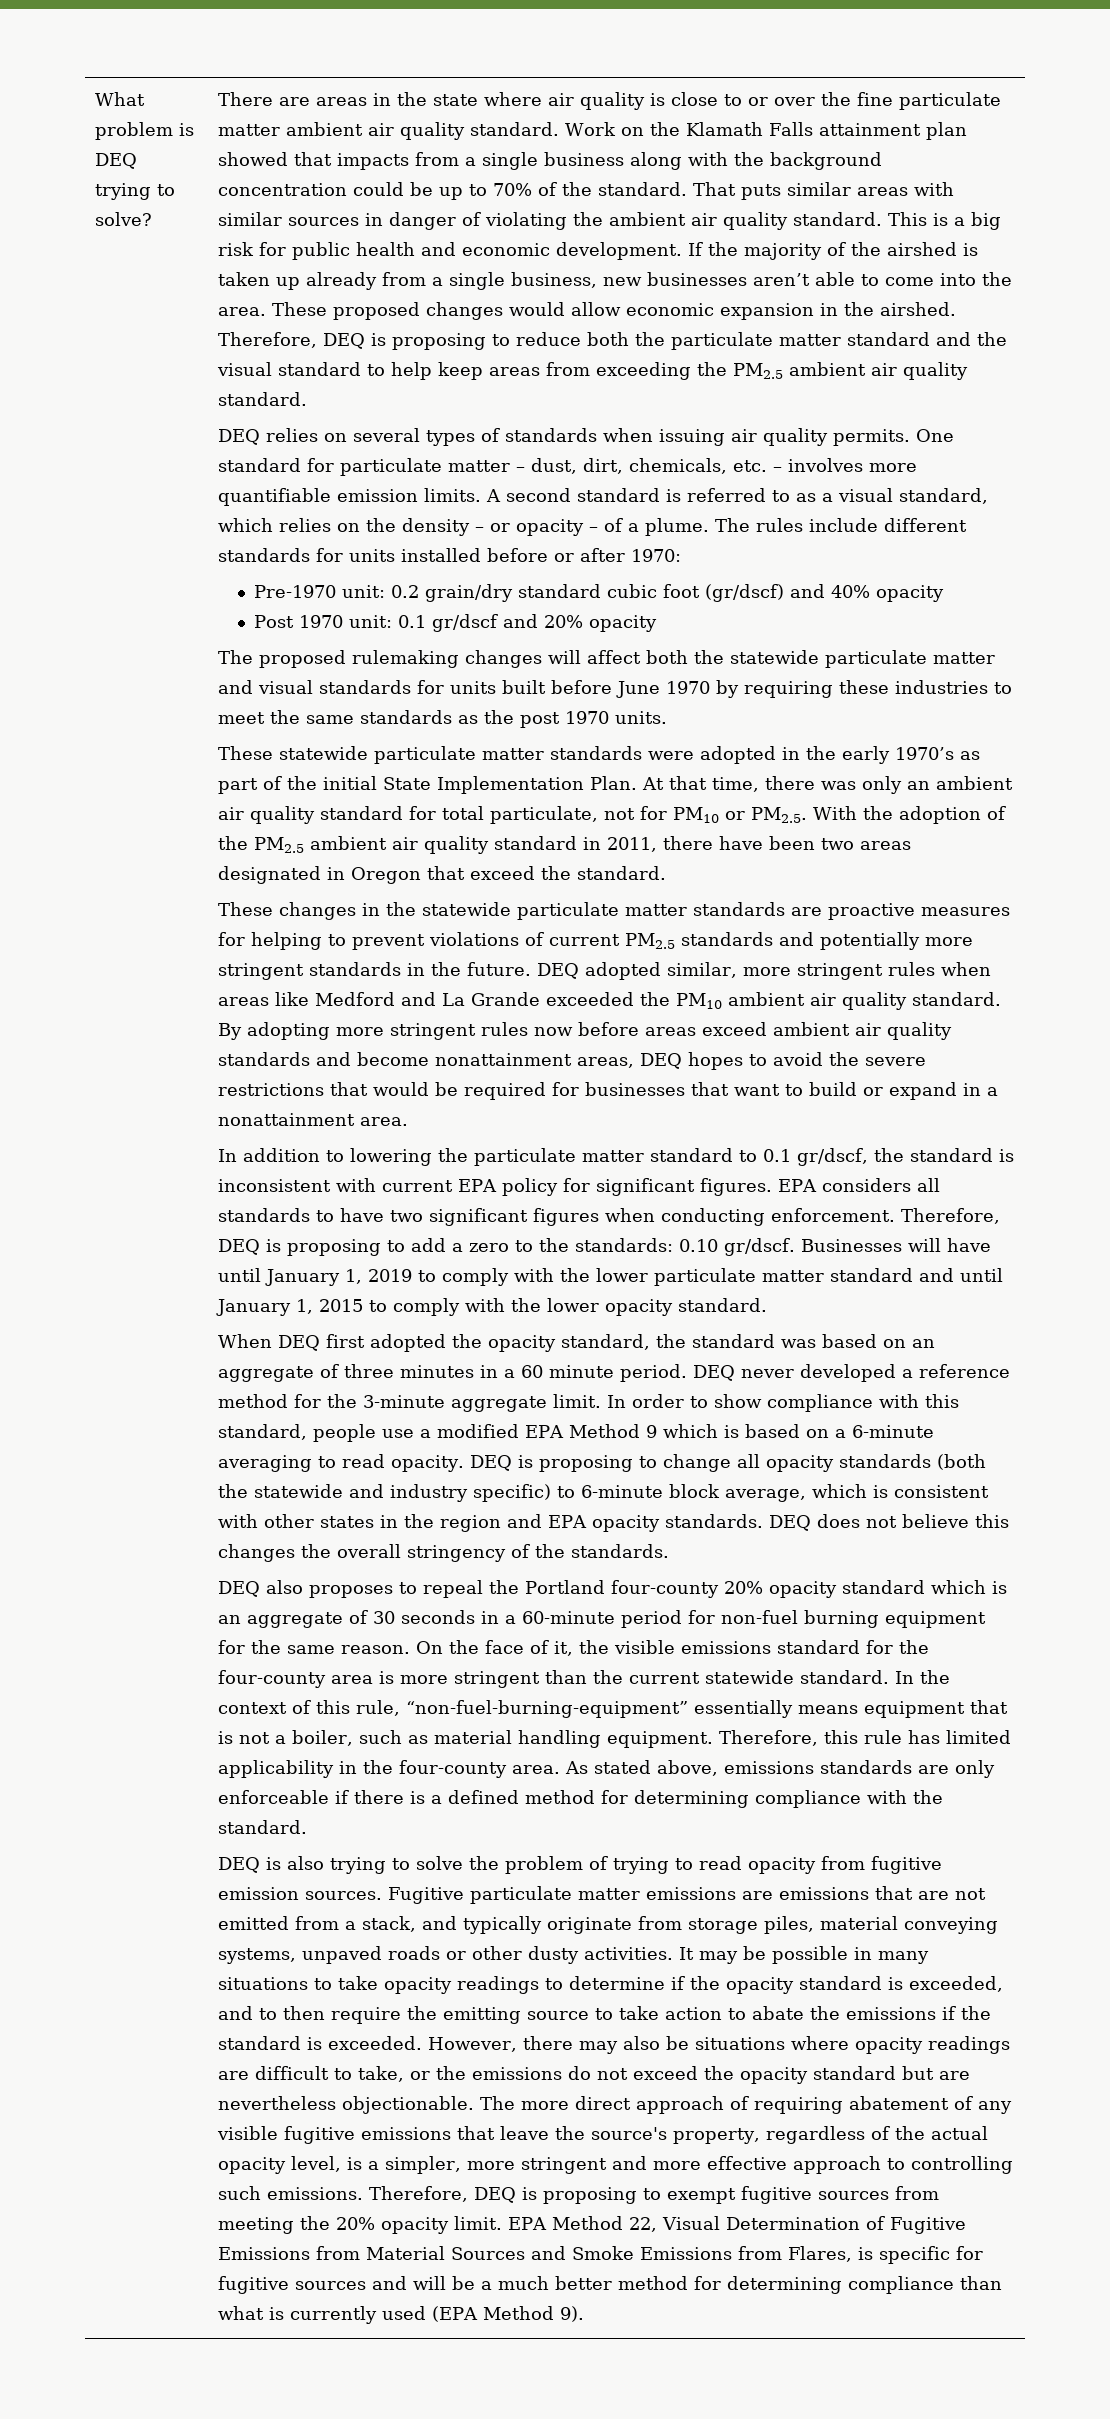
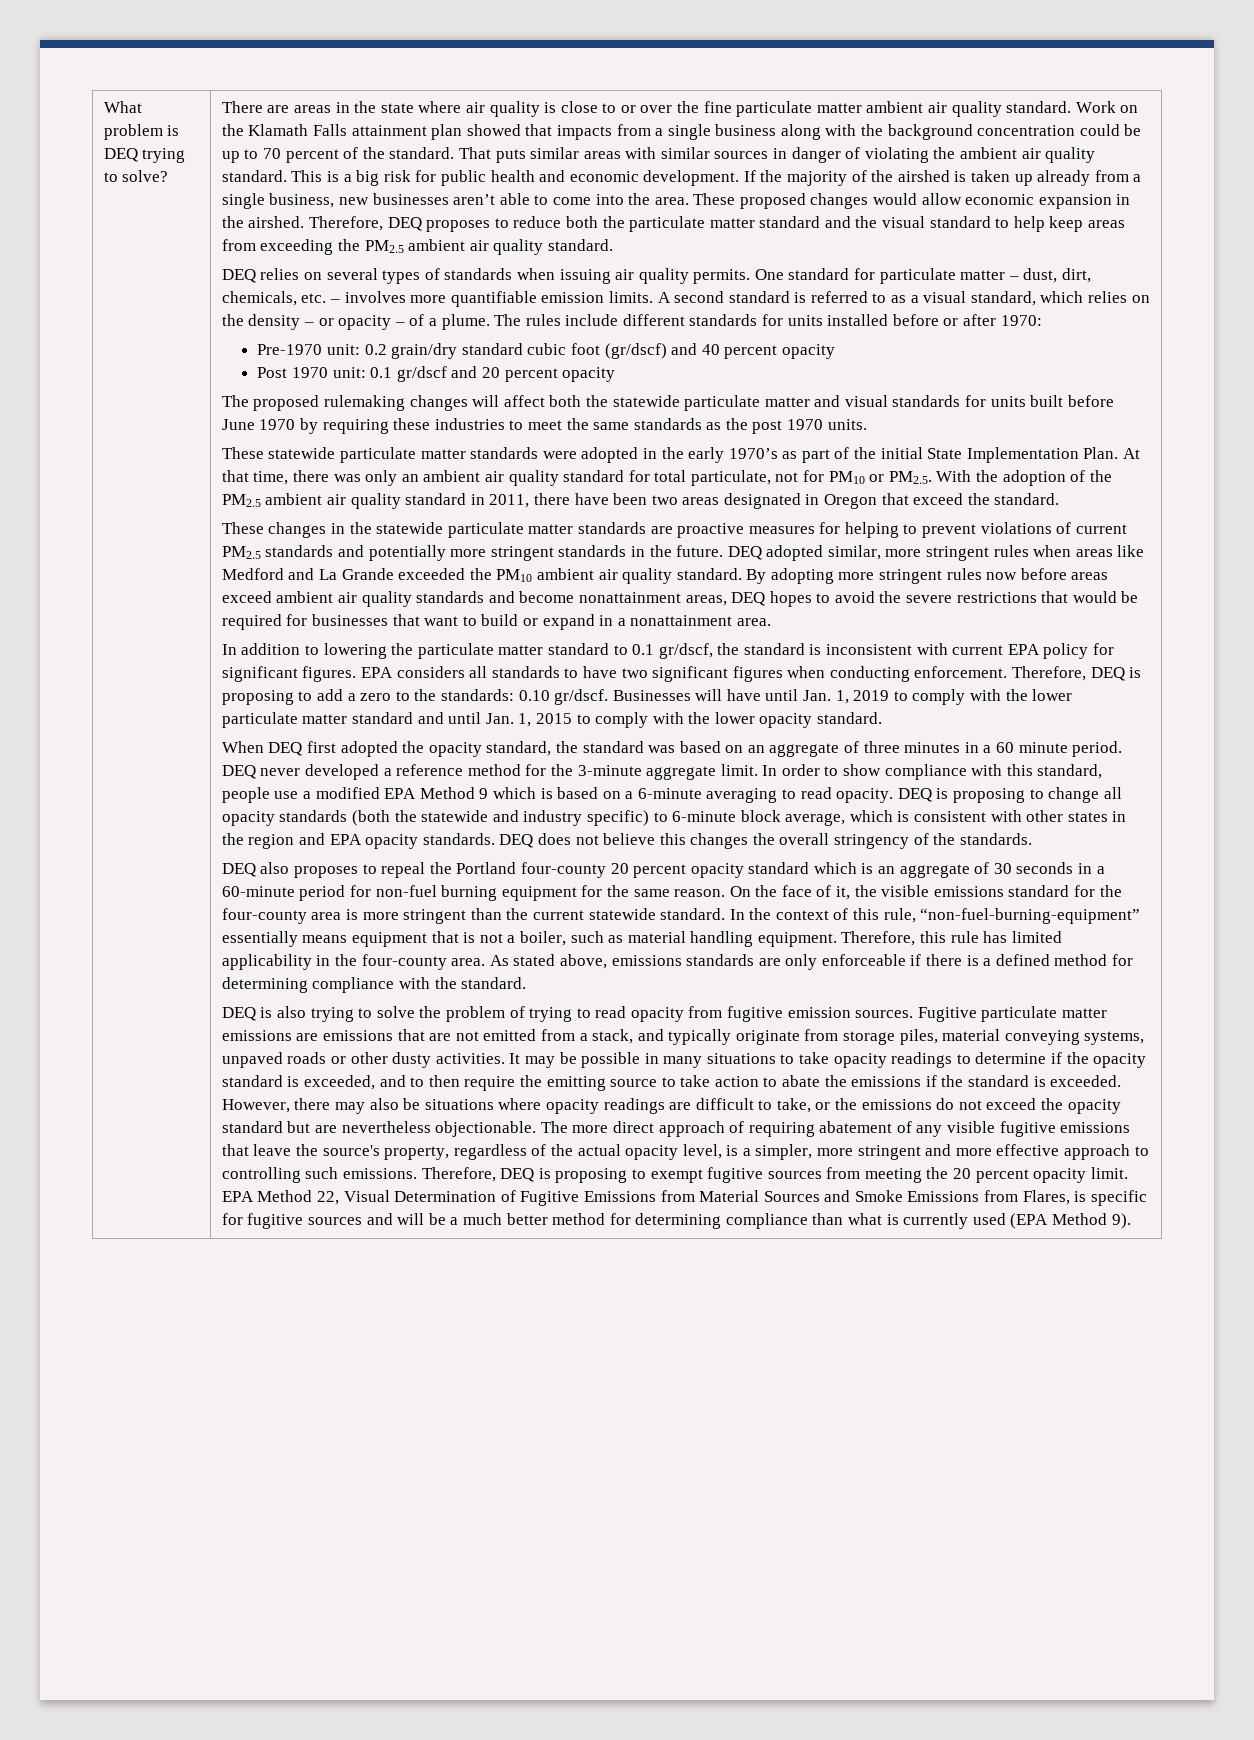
- Work on the Klamath Falls attainment plan showed that impacts from a single business along with the background concentration could be up to 70% of the standard.
+ Work on the Klamath Falls attainment plan showed that impacts from a single business along with the background concentration could be up to 70 percent of the standard.
- Therefore, DEQ is proposing to reduce both the particulate matter standard and the visual standard to help keep areas from exceeding the PM2.5 ambient air quality standard.
+ Therefore, DEQ proposes to reduce both the particulate matter standard and the visual standard to help keep areas from exceeding the PM2.5 ambient air quality standard.
- Pre-1970 unit: 0.2 grain/dry standard cubic foot (gr/dscf) and 40% opacity
+ Pre-1970 unit: 0.2 grain/dry standard cubic foot (gr/dscf) and 40 percent opacity
- Post 1970 unit: 0.1 gr/dscf and 20% opacity
+ Post 1970 unit: 0.1 gr/dscf and 20 percent opacity
- Businesses will have until January 1, 2019 to comply with the lower particulate matter standard and until January 1, 2015 to comply with the lower opacity standard.
+ Businesses will have until Jan. 1, 2019 to comply with the lower particulate matter standard and until Jan. 1, 2015 to comply with the lower opacity standard.
- DEQ also proposes to repeal the Portland four-county 20% opacity standard which is an aggregate of 30 seconds in a 60-minute period for non-fuel burning equipment for the same reason.
+ DEQ also proposes to repeal the Portland four-county 20 percent opacity standard which is an aggregate of 30 seconds in a 60-minute period for non-fuel burning equipment for the same reason.
- Therefore, DEQ is proposing to exempt fugitive sources from meeting the 20% opacity limit.
+ Therefore, DEQ is proposing to exempt fugitive sources from meeting the 20 percent opacity limit.

